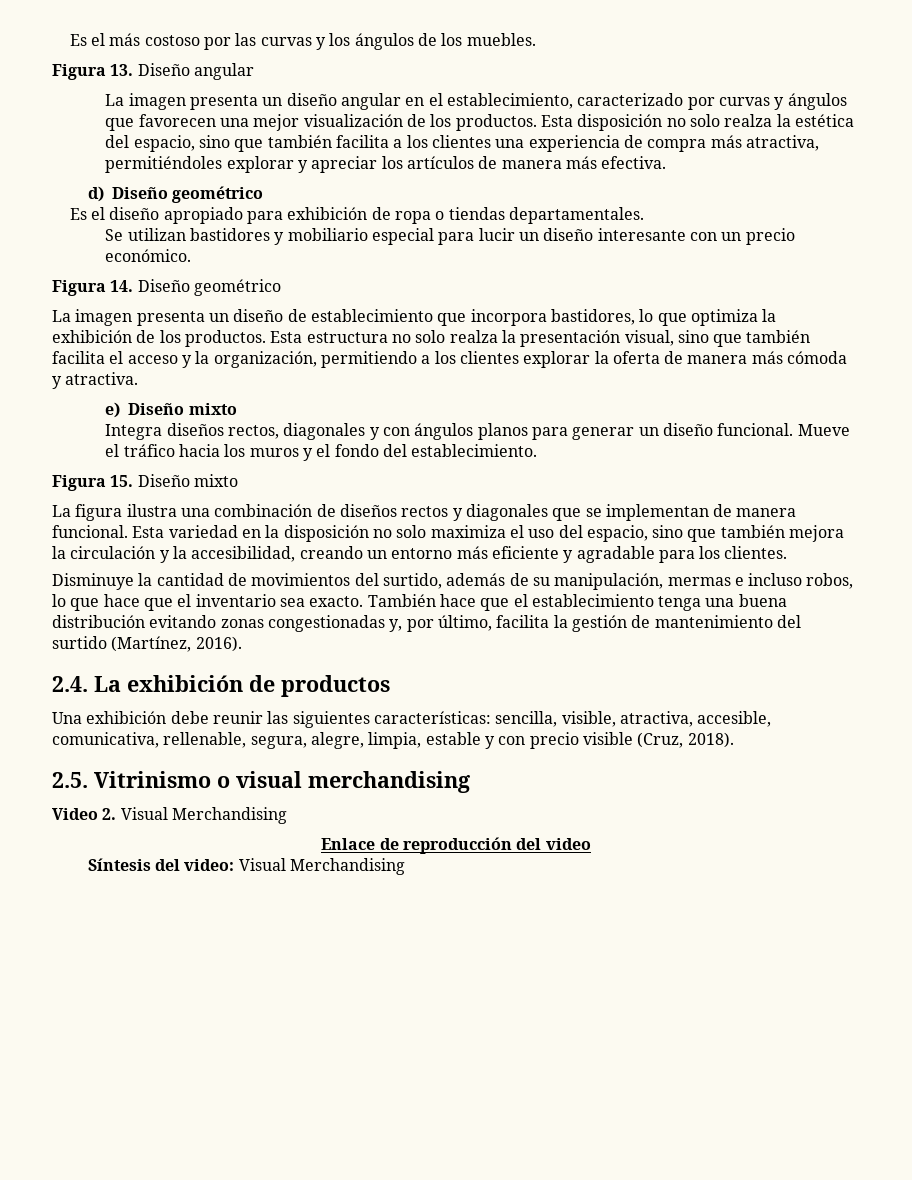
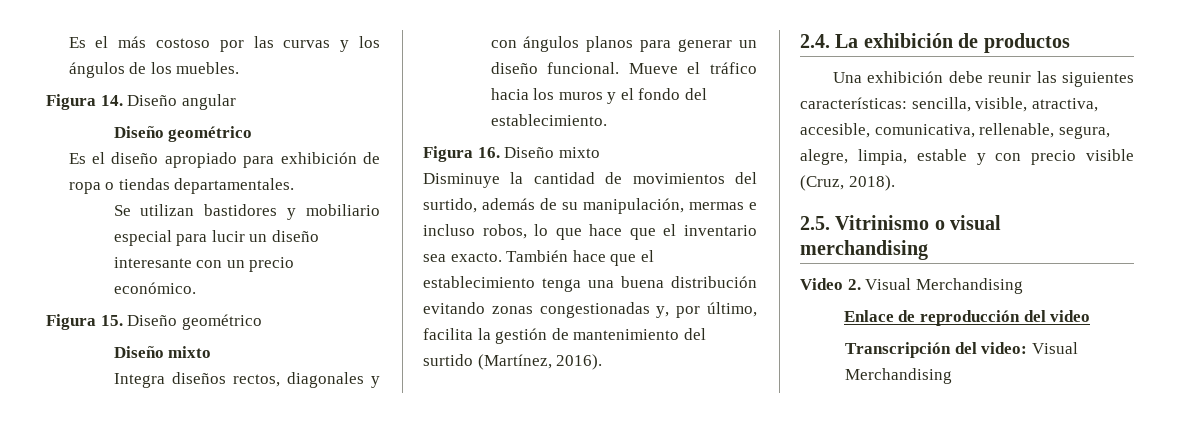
- Figura 13. Diseño angular
- La imagen presenta un diseño angular en el establecimiento, caracterizado por curvas y ángulos que favorecen una mejor visualización de los productos. Esta disposición no solo realza la estética del espacio, sino que también facilita a los clientes una experiencia de compra más atractiva, permitiéndoles explorar y apreciar los artículos de manera más efectiva.
- d) Diseño geométrico
+ Figura 14. Diseño angular
+ Diseño geométrico
- Figura 14. Diseño geométrico
- La imagen presenta un diseño de establecimiento que incorpora bastidores, lo que optimiza la exhibición de los productos. Esta estructura no solo realza la presentación visual, sino que también facilita el acceso y la organización, permitiendo a los clientes explorar la oferta de manera más cómoda y atractiva.
- e) Diseño mixto
+ Figura 15. Diseño geométrico
+ Diseño mixto
- Figura 15. Diseño mixto
- La figura ilustra una combinación de diseños rectos y diagonales que se implementan de manera funcional. Esta variedad en la disposición no solo maximiza el uso del espacio, sino que también mejora la circulación y la accesibilidad, creando un entorno más eficiente y agradable para los clientes.
+ Figura 16. Diseño mixto
- Síntesis del video: Visual Merchandising
+ Transcripción del video: Visual Merchandising

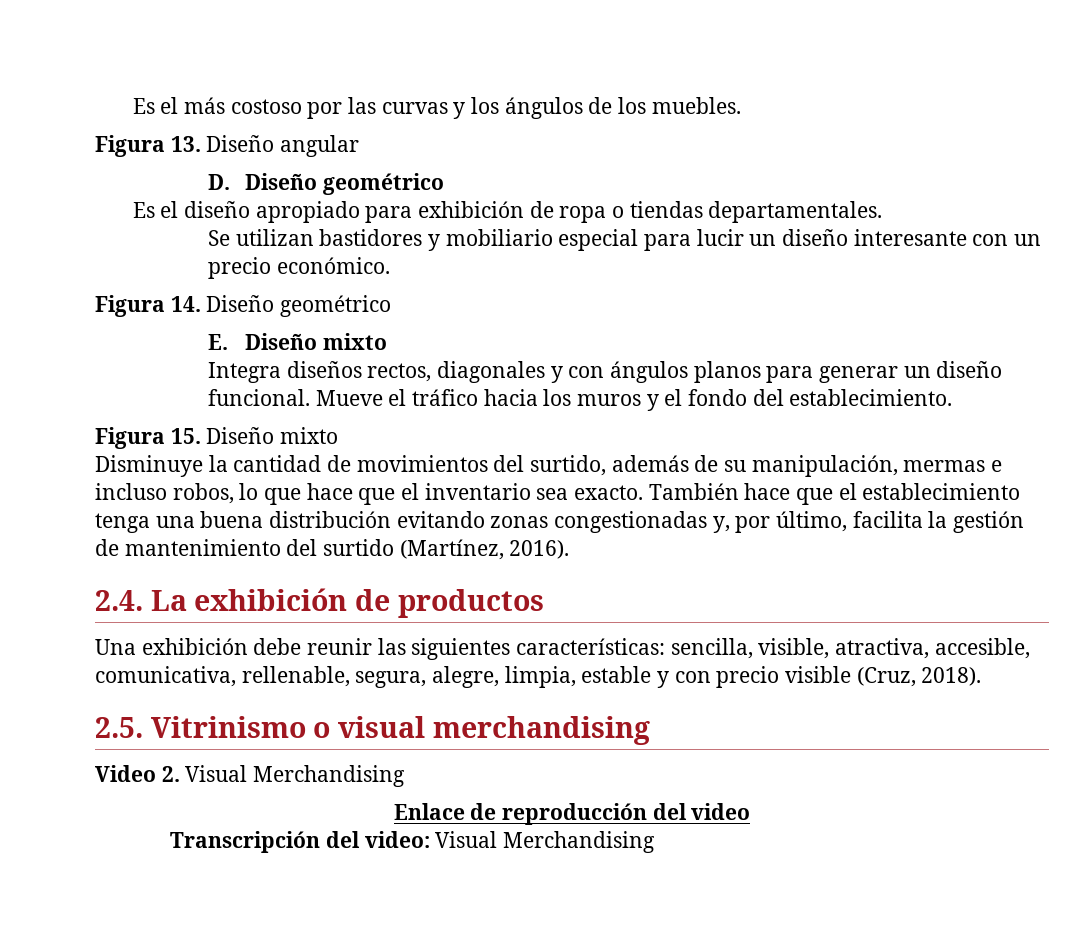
- Figura 14. Diseño angular
- Diseño geométrico
+ Figura 13. Diseño angular
+ D. Diseño geométrico
- Figura 15. Diseño geométrico
- Diseño mixto
+ Figura 14. Diseño geométrico
+ E. Diseño mixto
- Figura 16. Diseño mixto
+ Figura 15. Diseño mixto

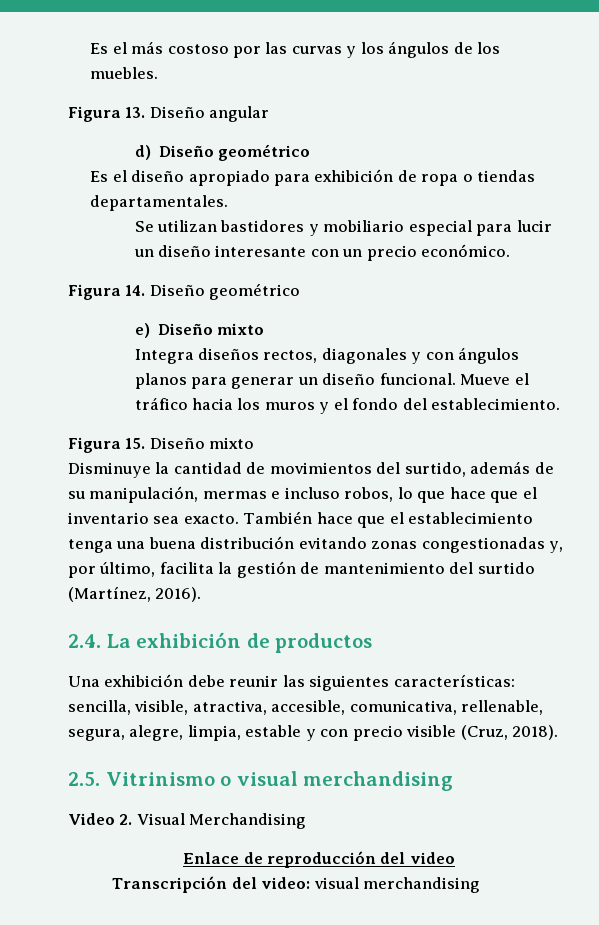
- D. Diseño geométrico
+ d) Diseño geométrico
- E. Diseño mixto
+ e) Diseño mixto
- Transcripción del video: Visual Merchandising
+ Transcripción del video: visual merchandising

